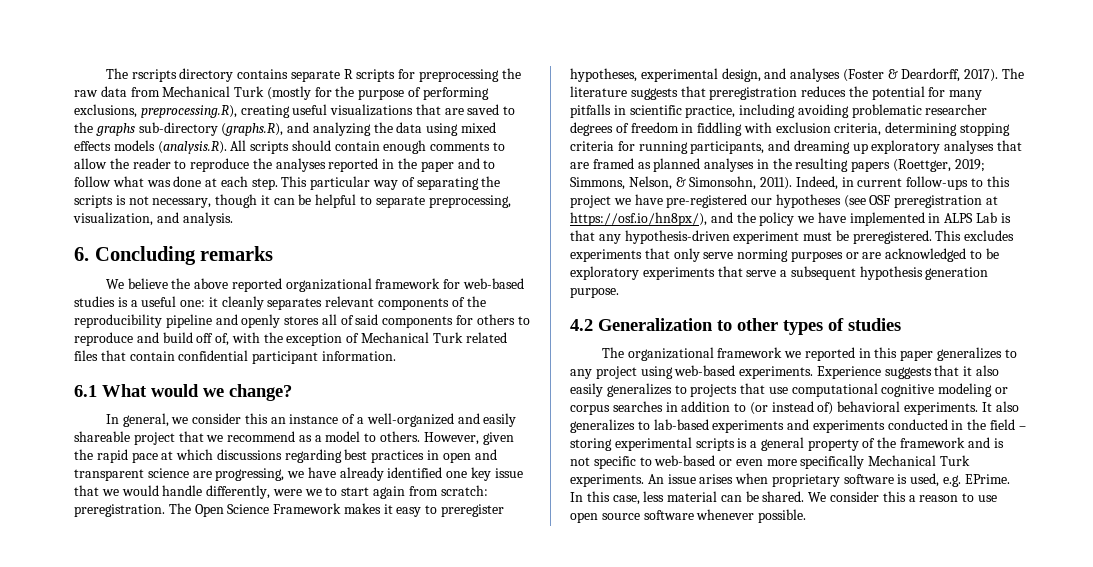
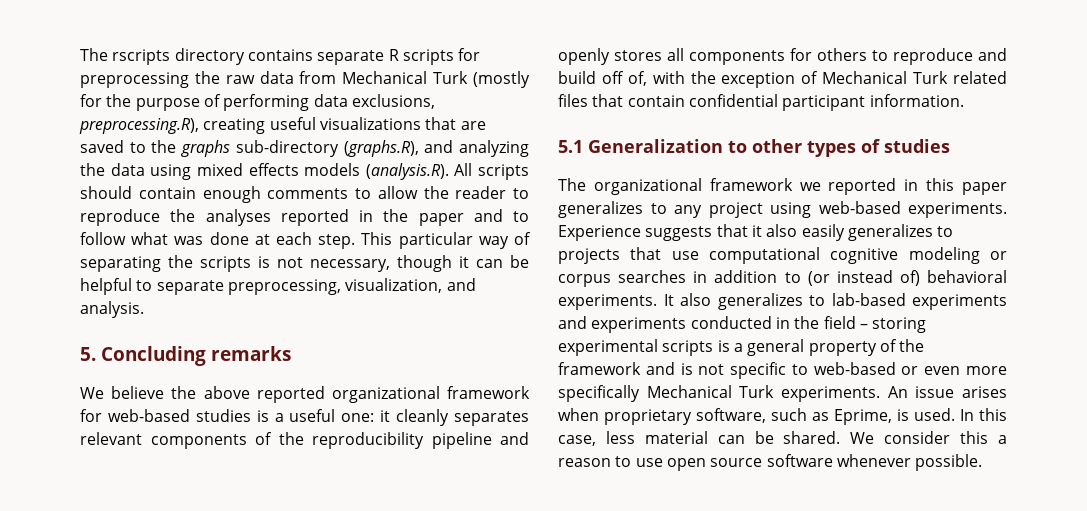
- The rscripts directory contains separate R scripts for preprocessing the raw data from Mechanical Turk (mostly for the purpose of performing exclusions, preprocessing.R), creating useful visualizations that are saved to the graphs sub-directory (graphs.R), and analyzing the data using mixed effects models (analysis.R). All scripts should contain enough comments to allow the reader to reproduce the analyses reported in the paper and to follow what was done at each step.
+ The rscripts directory contains separate R scripts for preprocessing the raw data from Mechanical Turk (mostly for the purpose of performing data exclusions, preprocessing.R), creating useful visualizations that are saved to the graphs sub-directory (graphs.R), and analyzing the data using mixed effects models (analysis.R). All scripts should contain enough comments to allow the reader to reproduce the analyses reported in the paper and to follow what was done at each step.
- 6. Concluding remarks
+ 5. Concluding remarks
- We believe the above reported organizational framework for web-based studies is a useful one: it cleanly separates relevant components of the reproducibility pipeline and openly stores all of said components for others to reproduce and build off of, with the exception of Mechanical Turk related files that contain confidential participant information.
+ We believe the above reported organizational framework for web-based studies is a useful one: it cleanly separates relevant components of the reproducibility pipeline and openly stores all components for others to reproduce and build off of, with the exception of Mechanical Turk related files that contain confidential participant information.
- 6.1 What would we change?
- In general, we consider this an instance of a well-organized and easily shareable project that we recommend as a model to others. However, given the rapid pace at which discussions regarding best practices in open and transparent science are progressing, we have already identified one key issue that we would handle differently, were we to start again from scratch: preregistration. The Open Science Framework makes it easy to preregister hypotheses, experimental design, and analyses (Foster & Deardorff, 2017). The literature suggests that preregistration reduces the potential for many pitfalls in scientific practice, including avoiding problematic researcher degrees of freedom in fiddling with exclusion criteria, determining stopping criteria for running participants, and dreaming up exploratory analyses that are framed as planned analyses in the resulting papers (Roettger, 2019; Simmons, Nelson, & Simonsohn, 2011). Indeed, in current follow-ups to this project we have pre-registered our hypotheses (see OSF preregistration at https://osf.io/hn8px/), and the policy we have implemented in ALPS Lab is that any hypothesis-driven experiment must be preregistered. This excludes experiments that only serve norming purposes or are acknowledged to be exploratory experiments that serve a subsequent hypothesis generation purpose.
- 4.2 Generalization to other types of studies
+ 5.1 Generalization to other types of studies
- An issue arises when proprietary software is used, e.g. EPrime.
+ An issue arises when proprietary software, such as Eprime, is used.

